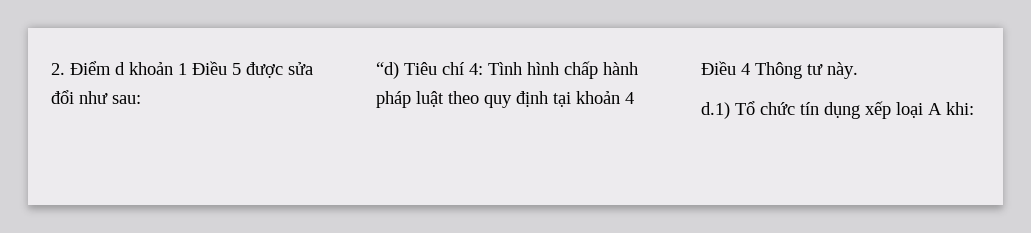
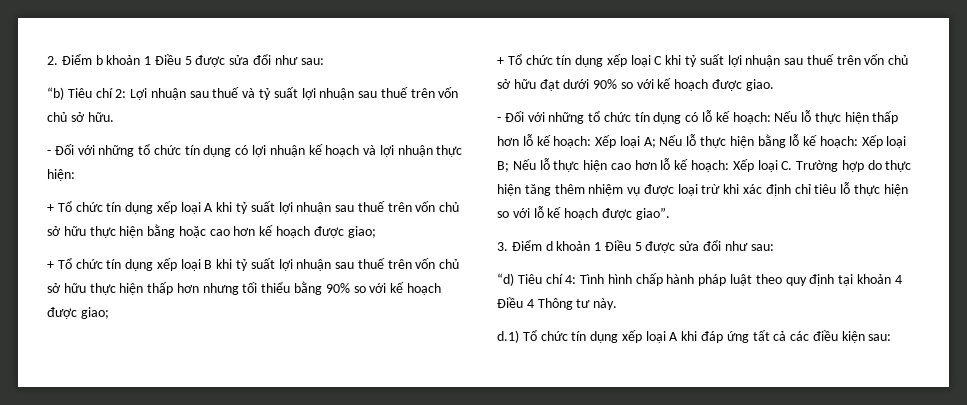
- 2. Điểm d khoản 1 Điều 5 được sửa đổi như sau:
+ 2. Điểm b khoản 1 Điều 5 được sửa đổi như sau:
+ “b) Tiêu chí 2: Lợi nhuận sau thuế và tỷ suất lợi nhuận sau thuế trên vốn chủ sở hữu.
+ - Đối với những tổ chức tín dụng có lợi nhuận kế hoạch và lợi nhuận thực hiện:
+ + Tổ chức tín dụng xếp loại A khi tỷ suất lợi nhuận sau thuế trên vốn chủ sở hữu thực hiện bằng hoặc cao hơn kế hoạch được giao;
+ + Tổ chức tín dụng xếp loại B khi tỷ suất lợi nhuận sau thuế trên vốn chủ sở hữu thực hiện thấp hơn nhưng tối thiểu bằng 90% so với kế hoạch được giao;
+ + Tổ chức tín dụng xếp loại C khi tỷ suất lợi nhuận sau thuế trên vốn chủ sở hữu đạt dưới 90% so với kế hoạch được giao.
+ - Đối với những tổ chức tín dụng có lỗ kế hoạch: Nếu lỗ thực hiện thấp hơn lỗ kế hoạch: Xếp loại A; Nếu lỗ thực hiện bằng lỗ kế hoạch: Xếp loại B; Nếu lỗ thực hiện cao hơn lỗ kế hoạch: Xếp loại C. Trường hợp do thực hiện tăng thêm nhiệm vụ được loại trừ khi xác định chỉ tiêu lỗ thực hiện so với lỗ kế hoạch được giao”.
+ 3. Điểm d khoản 1 Điều 5 được sửa đổi như sau:
- d.1) Tổ chức tín dụng xếp loại A khi:
+ d.1) Tổ chức tín dụng xếp loại A khi đáp ứng tất cả các điều kiện sau:

